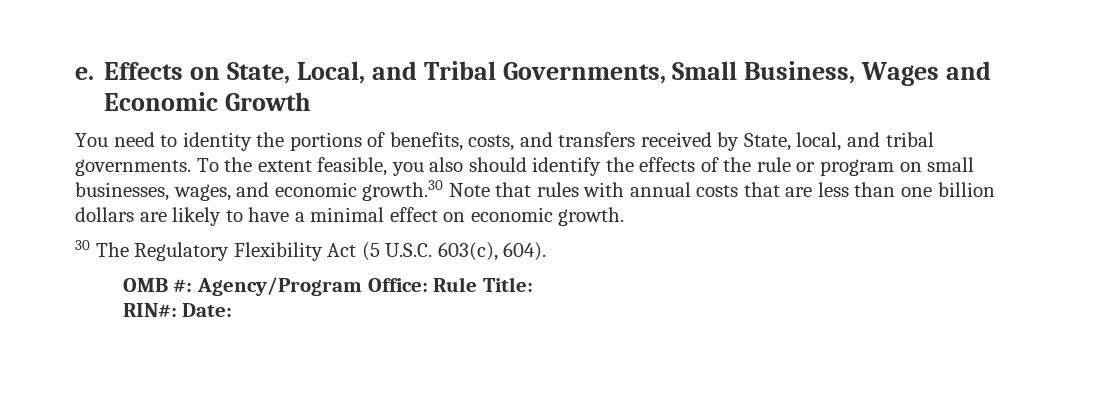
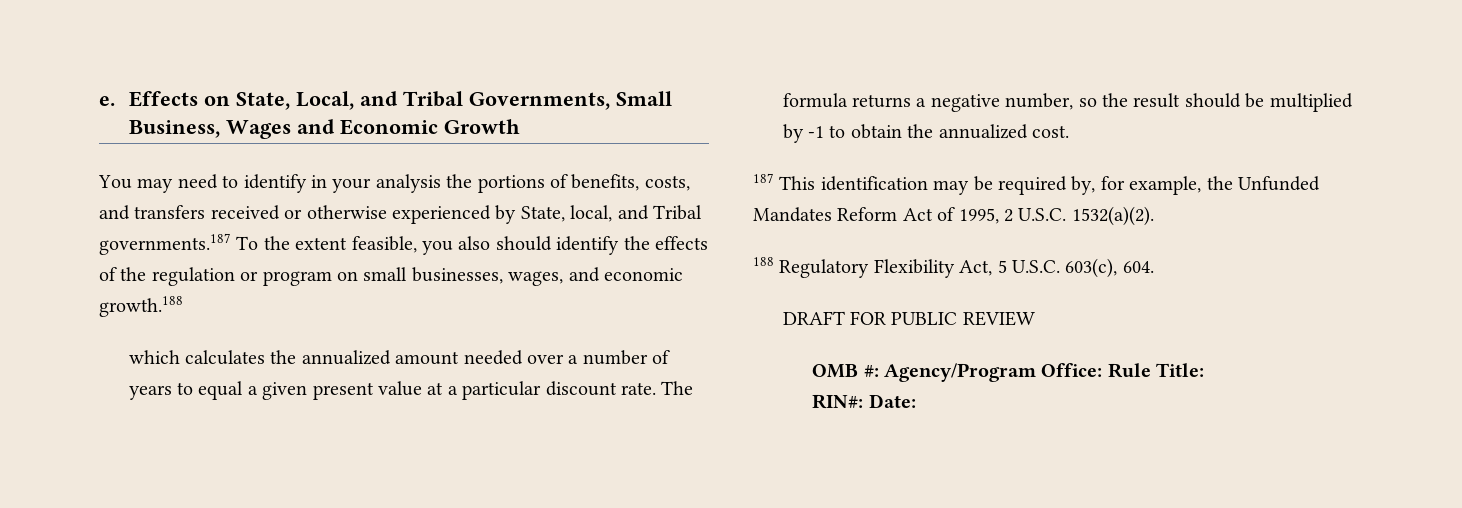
- You need to identity the portions of benefits, costs, and transfers received by State, local, and tribal governments. To the extent feasible, you also should identify the effects of the rule or program on small businesses, wages, and economic growth.30 Note that rules with annual costs that are less than one billion dollars are likely to have a minimal effect on economic growth.
- 30 The Regulatory Flexibility Act (5 U.S.C. 603(c), 604).
+ You may need to identify in your analysis the portions of benefits, costs, and transfers received or otherwise experienced by State, local, and Tribal governments.187 To the extent feasible, you also should identify the effects of the regulation or program on small businesses, wages, and economic growth.188
+ which calculates the annualized amount needed over a number of years to equal a given present value at a particular discount rate. The formula returns a negative number, so the result should be multiplied by -1 to obtain the annualized cost.
+ 187 This identification may be required by, for example, the Unfunded Mandates Reform Act of 1995, 2 U.S.C. 1532(a)(2).
+ 188 Regulatory Flexibility Act, 5 U.S.C. 603(c), 604.
+ DRAFT FOR PUBLIC REVIEW

